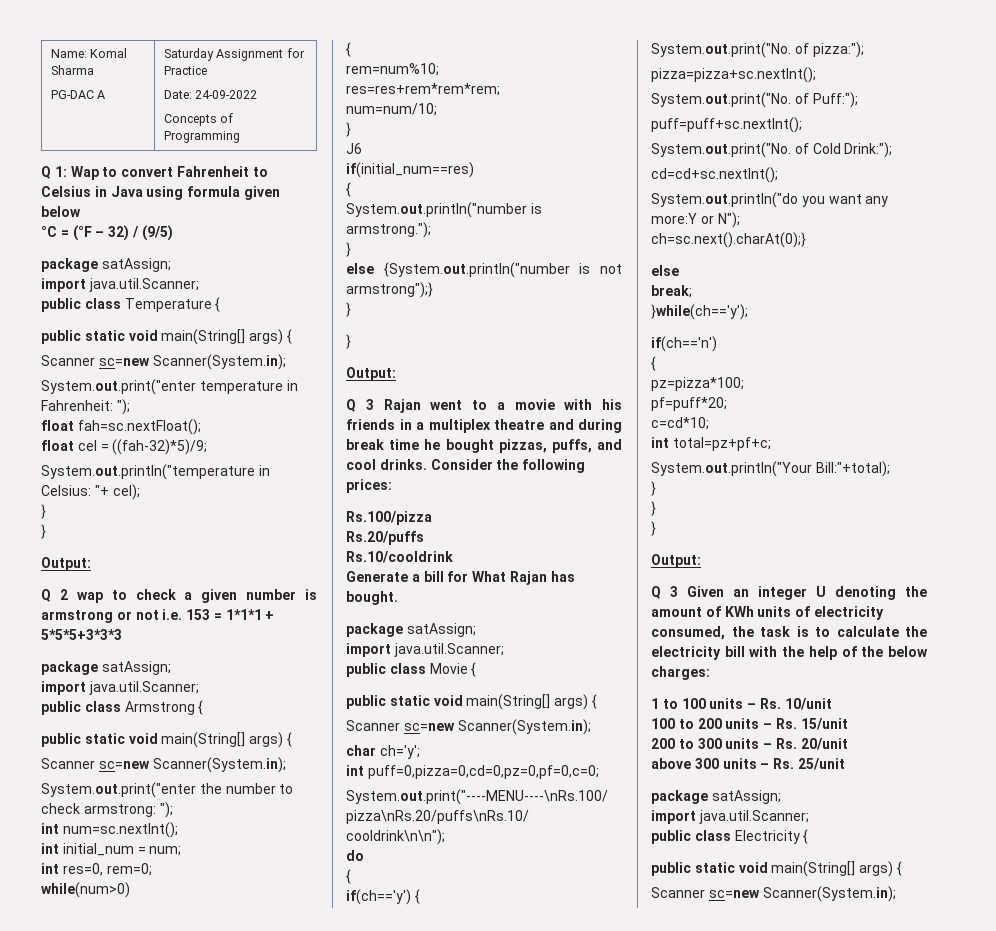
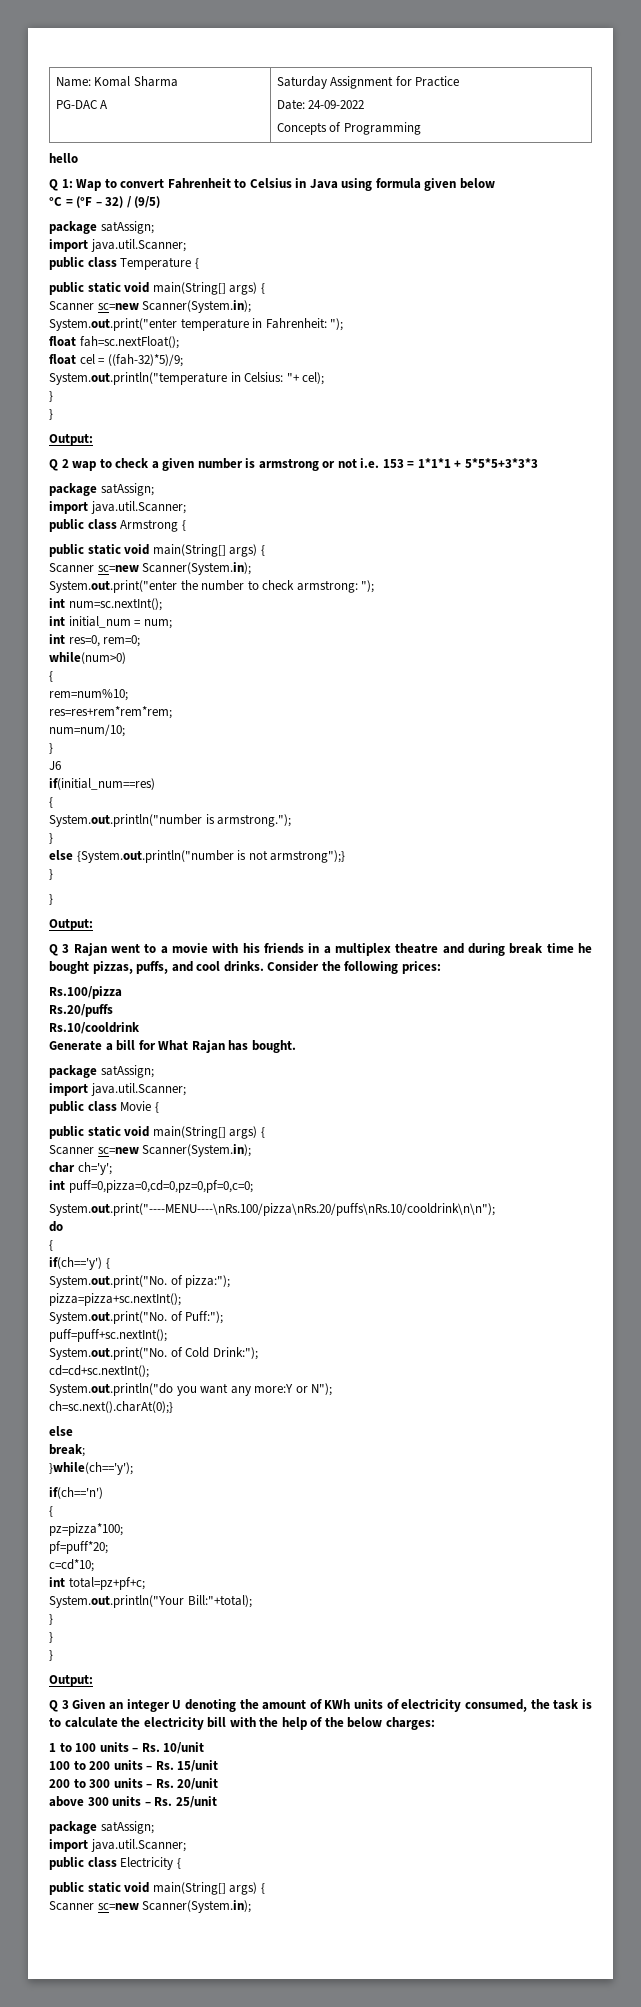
+ hello

